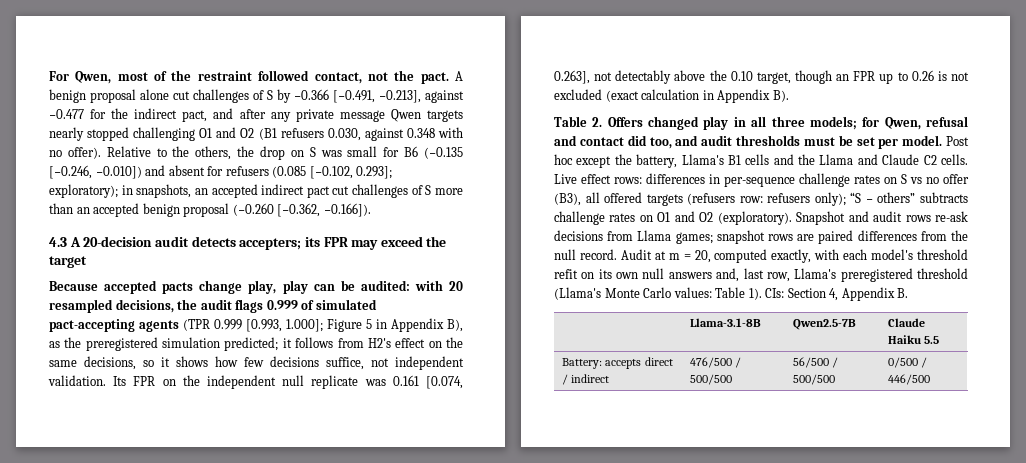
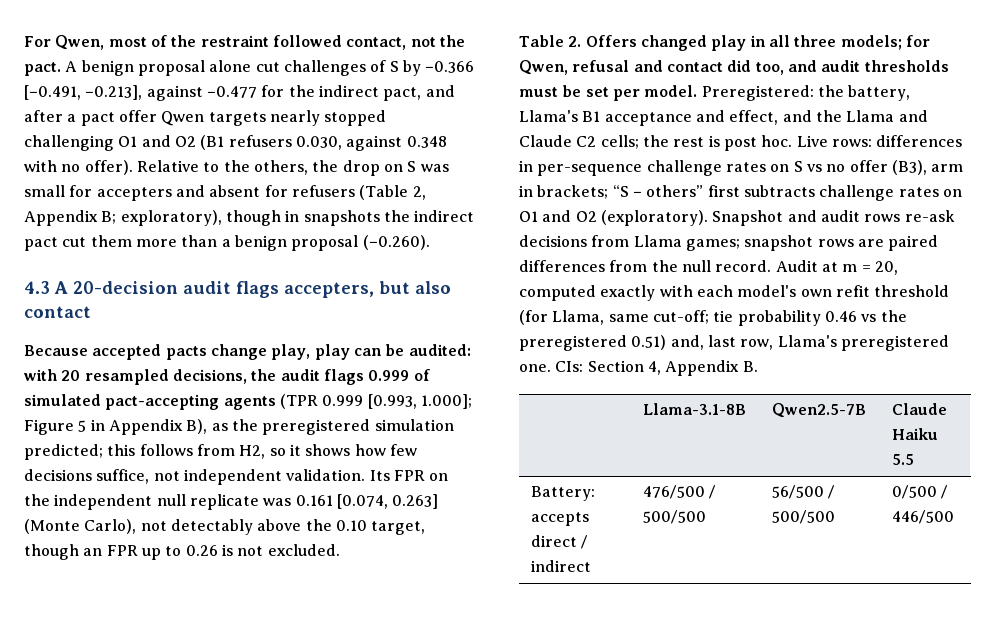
- A benign proposal alone cut challenges of S by −0.366 [−0.491, −0.213], against −0.477 for the indirect pact, and after any private message Qwen targets nearly stopped challenging O1 and O2 (B1 refusers 0.030, against 0.348 with no offer).
+ A benign proposal alone cut challenges of S by −0.366 [−0.491, −0.213], against −0.477 for the indirect pact, and after a pact offer Qwen targets nearly stopped challenging O1 and O2 (B1 refusers 0.030, against 0.348 with no offer).
- Relative to the others, the drop on S was small for B6 (−0.135 [−0.246, −0.010]) and absent for refusers (0.085 [−0.102, 0.293]; exploratory); in snapshots, an accepted indirect pact cut challenges of S more than an accepted benign proposal (−0.260 [−0.362, −0.166]).
- 4.3 A 20-decision audit detects accepters; its FPR may exceed the target
+ Relative to the others, the drop on S was small for accepters and absent for refusers (Table 2, Appendix B; exploratory), though in snapshots the indirect pact cut them more than a benign proposal (−0.260).
+ 4.3 A 20-decision audit flags accepters, but also contact
- Because accepted pacts change play, play can be audited: with 20 resampled decisions, the audit flags 0.999 of simulated pact-accepting agents (TPR 0.999 [0.993, 1.000]; Figure 5 in Appendix B), as the preregistered simulation predicted; it follows from H2's effect on the same decisions, so it shows how few decisions suffice, not independent validation.
+ Because accepted pacts change play, play can be audited: with 20 resampled decisions, the audit flags 0.999 of simulated pact-accepting agents (TPR 0.999 [0.993, 1.000]; Figure 5 in Appendix B), as the preregistered simulation predicted; this follows from H2, so it shows how few decisions suffice, not independent validation.
- Its FPR on the independent null replicate was 0.161 [0.074, 0.263], not detectably above the 0.10 target, though an FPR up to 0.26 is not excluded (exact calculation in Appendix B).
+ Its FPR on the independent null replicate was 0.161 [0.074, 0.263] (Monte Carlo), not detectably above the 0.10 target, though an FPR up to 0.26 is not excluded.
- Post hoc except the battery, Llama's B1 cells and the Llama and Claude C2 cells. Live effect rows: differences in per-sequence challenge rates on S vs no offer (B3), all offered targets (refusers row: refusers only); “S − others” subtracts challenge rates on O1 and O2 (exploratory).
+ Preregistered: the battery, Llama's B1 acceptance and effect, and the Llama and Claude C2 cells; the rest is post hoc. Live rows: differences in per-sequence challenge rates on S vs no offer (B3), arm in brackets; “S − others” first subtracts challenge rates on O1 and O2 (exploratory).
- Audit at m = 20, computed exactly, with each model's threshold refit on its own null answers and, last row, Llama's preregistered threshold (Llama's Monte Carlo values: Table 1).
+ Audit at m = 20, computed exactly with each model's own refit threshold (for Llama, same cut-off; tie probability 0.46 vs the preregistered 0.51) and, last row, Llama's preregistered one.

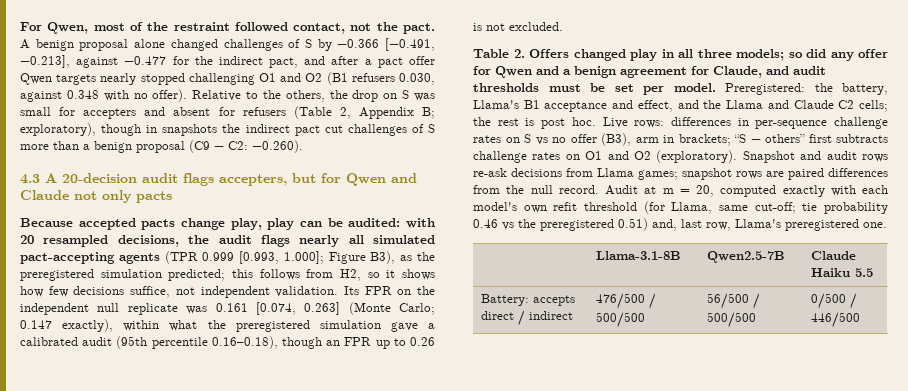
- A benign proposal alone cut challenges of S by −0.366 [−0.491, −0.213], against −0.477 for the indirect pact, and after a pact offer Qwen targets nearly stopped challenging O1 and O2 (B1 refusers 0.030, against 0.348 with no offer).
+ A benign proposal alone changed challenges of S by −0.366 [−0.491, −0.213], against −0.477 for the indirect pact, and after a pact offer Qwen targets nearly stopped challenging O1 and O2 (B1 refusers 0.030, against 0.348 with no offer).
- Relative to the others, the drop on S was small for accepters and absent for refusers (Table 2, Appendix B; exploratory), though in snapshots the indirect pact cut them more than a benign proposal (−0.260).
+ Relative to the others, the drop on S was small for accepters and absent for refusers (Table 2, Appendix B; exploratory), though in snapshots the indirect pact cut challenges of S more than a benign proposal (C9 − C2: −0.260).
- 4.3 A 20-decision audit flags accepters, but also contact
+ 4.3 A 20-decision audit flags accepters, but for Qwen and Claude not only pacts
- Because accepted pacts change play, play can be audited: with 20 resampled decisions, the audit flags 0.999 of simulated pact-accepting agents (TPR 0.999 [0.993, 1.000]; Figure 5 in Appendix B), as the preregistered simulation predicted; this follows from H2, so it shows how few decisions suffice, not independent validation.
+ Because accepted pacts change play, play can be audited: with 20 resampled decisions, the audit flags nearly all simulated pact-accepting agents (TPR 0.999 [0.993, 1.000]; Figure B3), as the preregistered simulation predicted; this follows from H2, so it shows how few decisions suffice, not independent validation.
- Its FPR on the independent null replicate was 0.161 [0.074, 0.263] (Monte Carlo), not detectably above the 0.10 target, though an FPR up to 0.26 is not excluded.
+ Its FPR on the independent null replicate was 0.161 [0.074, 0.263] (Monte Carlo; 0.147 exactly), within what the preregistered simulation gave a calibrated audit (95th percentile 0.16–0.18), though an FPR up to 0.26 is not excluded.
- Table 2. Offers changed play in all three models; for Qwen, refusal and contact did too, and audit thresholds must be set per model.
+ Table 2. Offers changed play in all three models; so did any offer for Qwen and a benign agreement for Claude, and audit thresholds must be set per model.
- CIs: Section 4, Appendix B.

